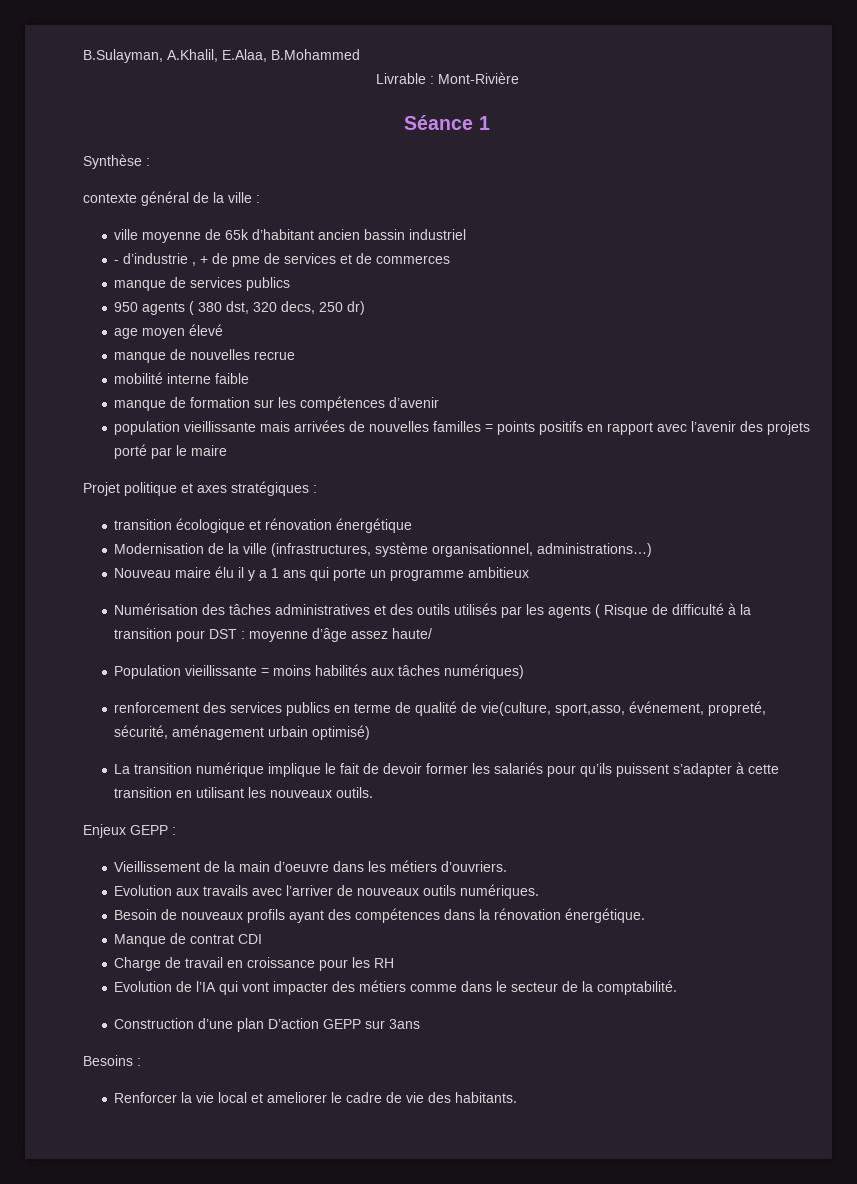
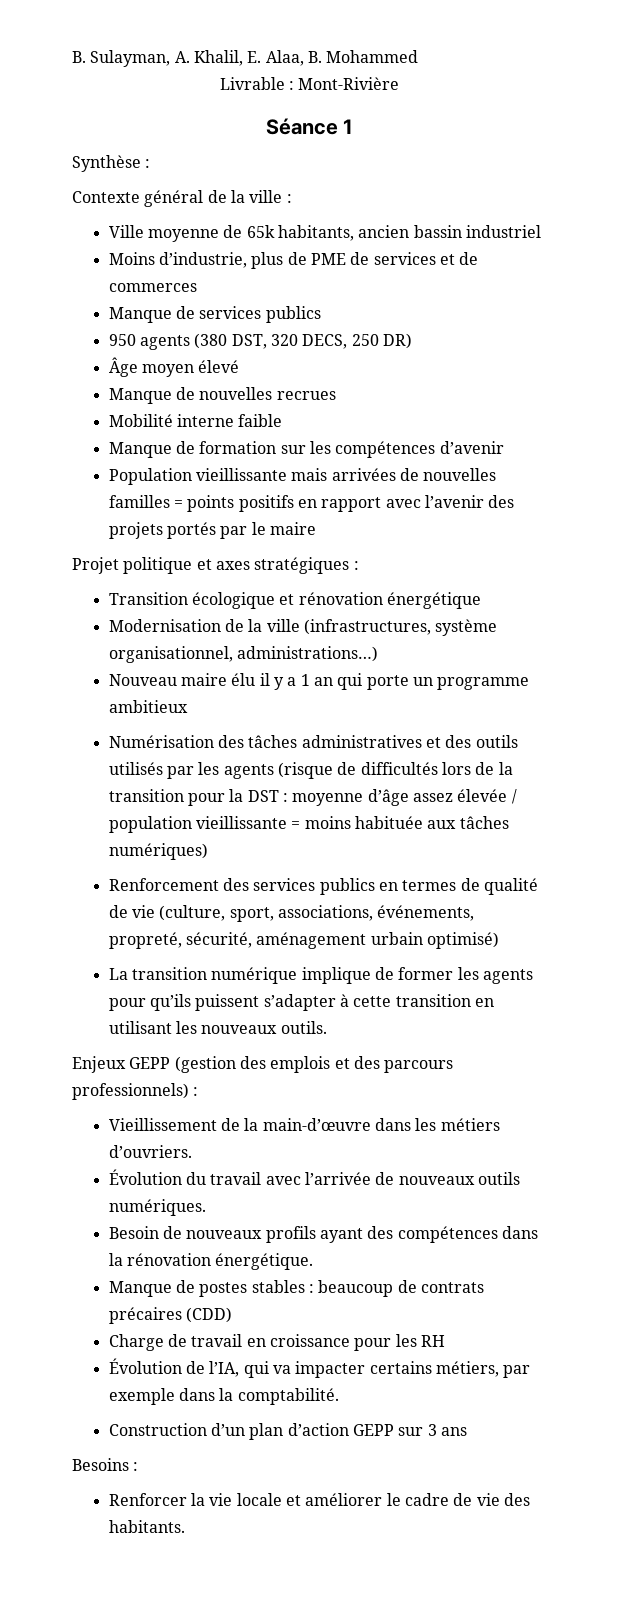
- B.Sulayman, A.Khalil, E.Alaa, B.Mohammed
+ B. Sulayman, A. Khalil, E. Alaa, B. Mohammed
- contexte général de la ville :
+ Contexte général de la ville :
- ville moyenne de 65k d’habitant ancien bassin industriel
+ Ville moyenne de 65k habitants, ancien bassin industriel
- - d’industrie , + de pme de services et de commerces
+ Moins d’industrie, plus de PME de services et de commerces
- manque de services publics
+ Manque de services publics
- 950 agents ( 380 dst, 320 decs, 250 dr)
- age moyen élevé
+ 950 agents (380 DST, 320 DECS, 250 DR)
+ Âge moyen élevé
- manque de nouvelles recrue
- mobilité interne faible
+ Manque de nouvelles recrues
+ Mobilité interne faible
- manque de formation sur les compétences d’avenir
+ Manque de formation sur les compétences d’avenir
- population vieillissante mais arrivées de nouvelles familles = points positifs en rapport avec l’avenir des projets porté par le maire
+ Population vieillissante mais arrivées de nouvelles familles = points positifs en rapport avec l’avenir des projets portés par le maire
- transition écologique et rénovation énergétique
+ Transition écologique et rénovation énergétique
- Nouveau maire élu il y a 1 ans qui porte un programme ambitieux
+ Nouveau maire élu il y a 1 an qui porte un programme ambitieux
- Numérisation des tâches administratives et des outils utilisés par les agents ( Risque de difficulté à la transition pour DST : moyenne d’âge assez haute/
- Population vieillissante = moins habilités aux tâches numériques)
+ Numérisation des tâches administratives et des outils utilisés par les agents (risque de difficultés lors de la transition pour la DST : moyenne d’âge assez élevée / population vieillissante = moins habituée aux tâches numériques)
- renforcement des services publics en terme de qualité de vie(culture, sport,asso, événement, propreté, sécurité, aménagement urbain optimisé)
+ Renforcement des services publics en termes de qualité de vie (culture, sport, associations, événements, propreté, sécurité, aménagement urbain optimisé)
- La transition numérique implique le fait de devoir former les salariés pour qu’ils puissent s’adapter à cette transition en utilisant les nouveaux outils.
+ La transition numérique implique de former les agents pour qu’ils puissent s’adapter à cette transition en utilisant les nouveaux outils.
- Enjeux GEPP :
+ Enjeux GEPP (gestion des emplois et des parcours professionnels) :
- Vieillissement de la main d’oeuvre dans les métiers d’ouvriers.
+ Vieillissement de la main-d’œuvre dans les métiers d’ouvriers.
- Evolution aux travails avec l’arriver de nouveaux outils numériques.
+ Évolution du travail avec l’arrivée de nouveaux outils numériques.
- Manque de contrat CDI
+ Manque de postes stables : beaucoup de contrats précaires (CDD)
- Evolution de l’IA qui vont impacter des métiers comme dans le secteur de la comptabilité.
- Construction d’une plan D’action GEPP sur 3ans
+ Évolution de l’IA, qui va impacter certains métiers, par exemple dans la comptabilité.
+ Construction d’un plan d’action GEPP sur 3 ans
- Renforcer la vie local et ameliorer le cadre de vie des habitants.
+ Renforcer la vie locale et améliorer le cadre de vie des habitants.

